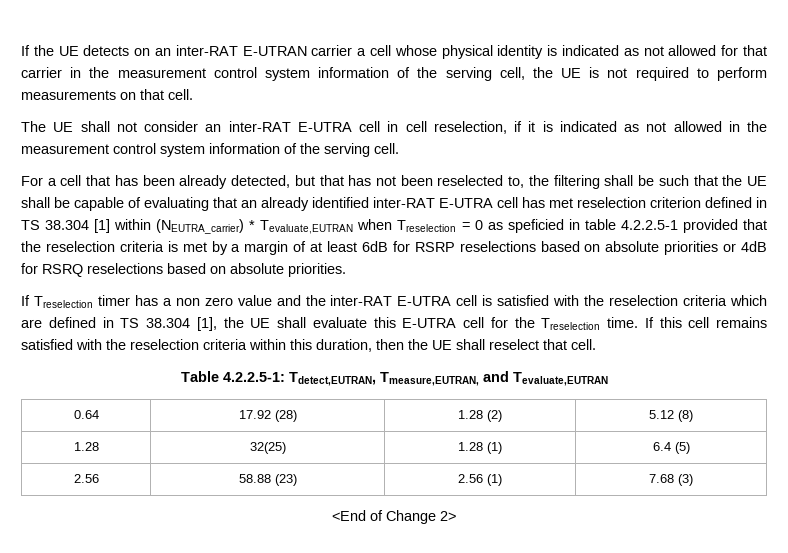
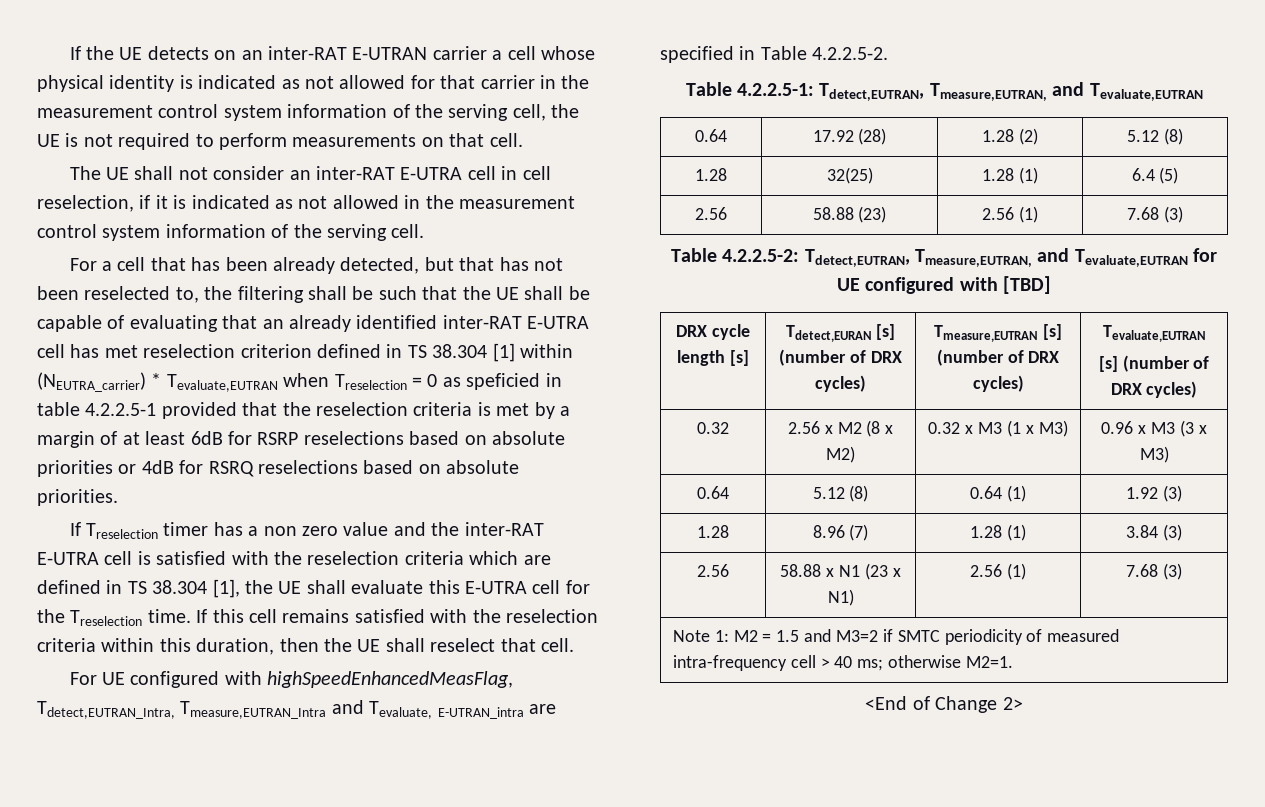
+ For UE configured with highSpeedEnhancedMeasFlag, Tdetect,EUTRAN_Intra, Tmeasure,EUTRAN_Intra and Tevaluate, E-UTRAN_intra are specified in Table 4.2.2.5-2.
+ Table 4.2.2.5-2: Tdetect,EUTRAN, Tmeasure,EUTRAN, and Tevaluate,EUTRAN for UE configured with [TBD]
+ DRX cycle length [s] | Tdetect,EURAN [s] (number of DRX cycles) | Tmeasure,EUTRAN [s] (number of DRX cycles) | Tevaluate,EUTRAN
+ [s] (number of DRX cycles)
+ 0.32 | 2.56 x M2 (8 x M2) | 0.32 x M3 (1 x M3) | 0.96 x M3 (3 x M3)
+ 0.64 | 5.12 (8) | 0.64 (1) | 1.92 (3)
+ 1.28 | 8.96 (7) | 1.28 (1) | 3.84 (3)
+ 2.56 | 58.88 x N1 (23 x N1) | 2.56 (1) | 7.68 (3)
+ Note 1: M2 = 1.5 and M3=2 if SMTC periodicity of measured intra-frequency cell > 40 ms; otherwise M2=1.

